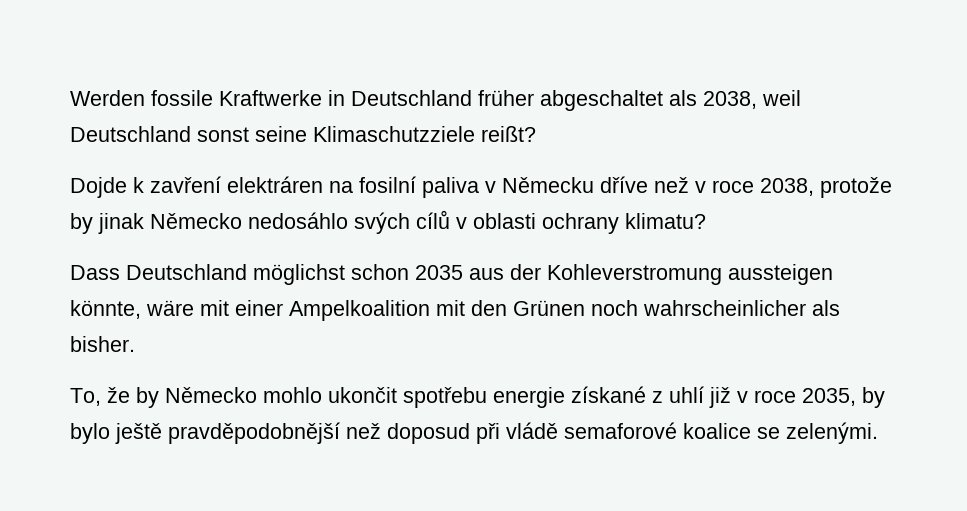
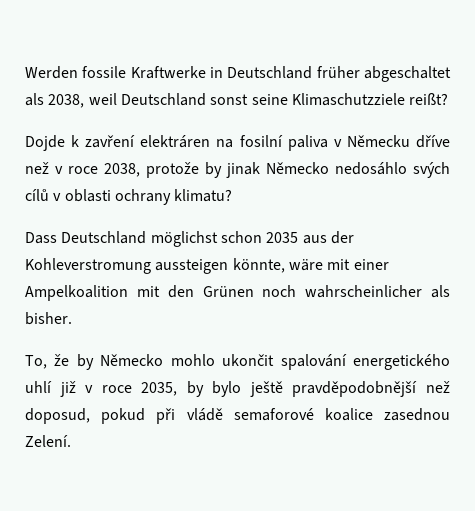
- To, že by Německo mohlo ukončit spotřebu energie získané z uhlí již v roce 2035, by bylo ještě pravděpodobnější než doposud při vládě semaforové koalice se zelenými.
+ To, že by Německo mohlo ukončit spalování energetického uhlí již v roce 2035, by bylo ještě pravděpodobnější než doposud, pokud při vládě semaforové koalice zasednou Zelení.

